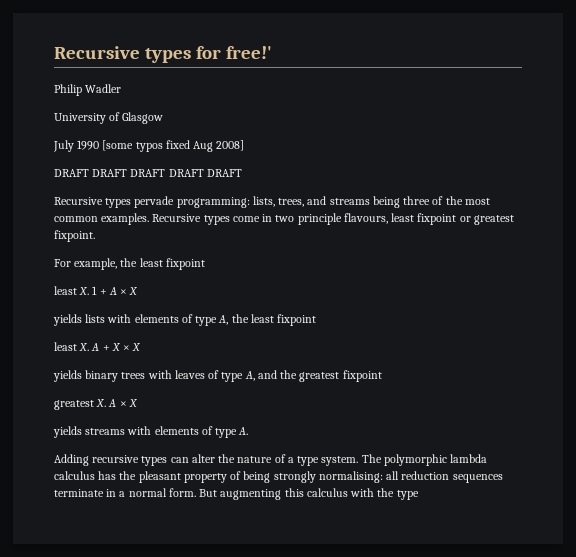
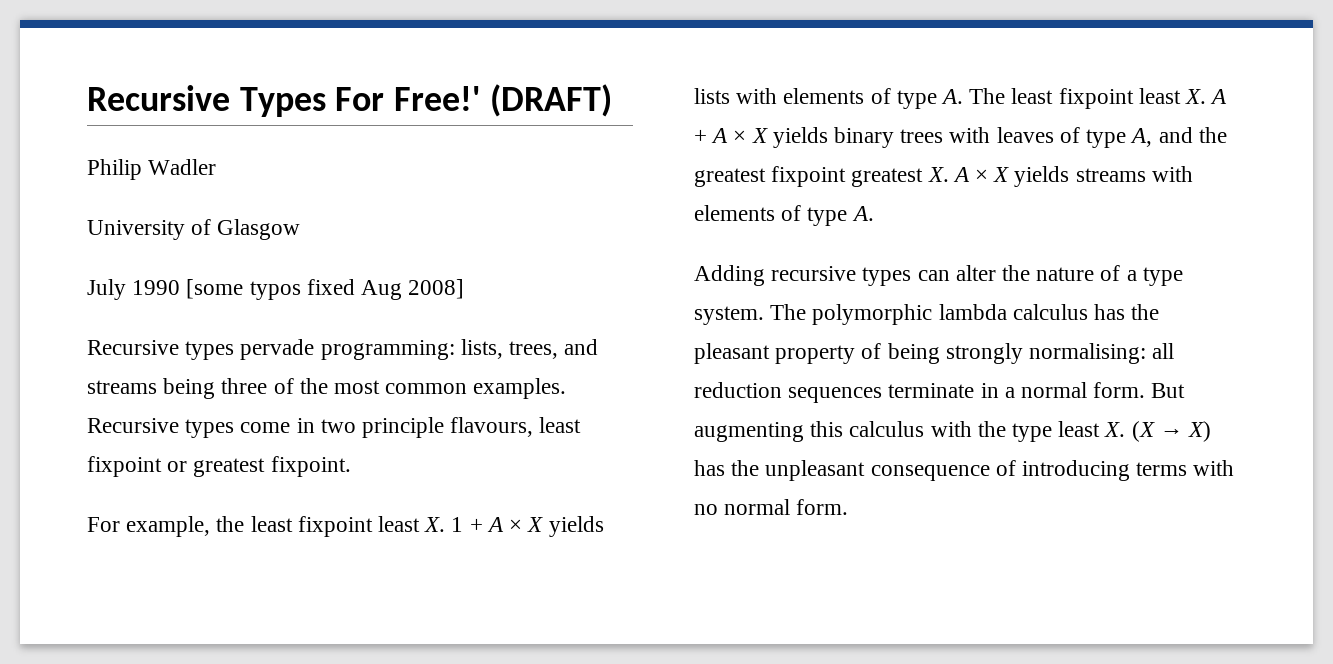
- Recursive types for free!'
+ Recursive Types For Free!' (DRAFT)
- DRAFT DRAFT DRAFT DRAFT DRAFT
- For example, the least fixpoint
- least X. 1 + A × X
- yields lists with elements of type A, the least fixpoint
- least X. A + X × X
- yields binary trees with leaves of type A, and the greatest fixpoint
- greatest X. A × X
- yields streams with elements of type A.
+ For example, the least fixpoint least X. 1 + A × X yields lists with elements of type A. The least fixpoint least X. A + A × X yields binary trees with leaves of type A, and the greatest fixpoint greatest X. A × X yields streams with elements of type A.
- But augmenting this calculus with the type
+ But augmenting this calculus with the type least X. (X → X) has the unpleasant consequence of introducing terms with no normal form.

